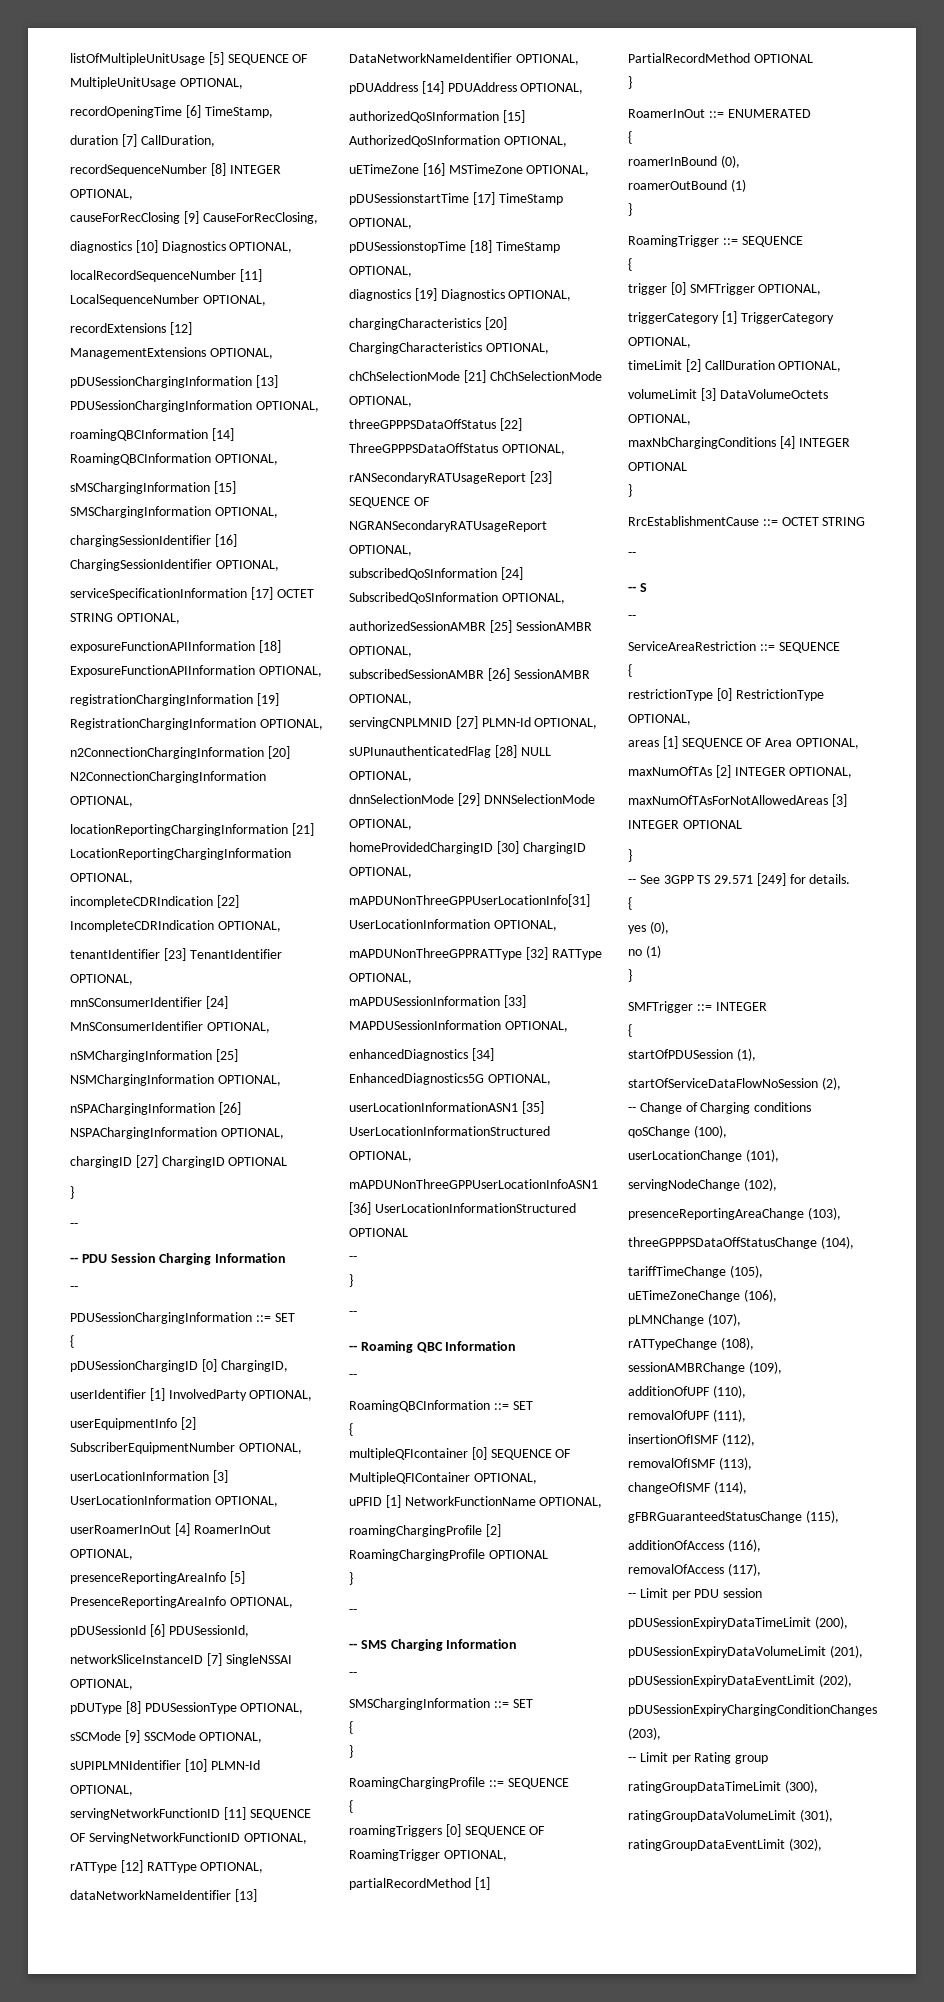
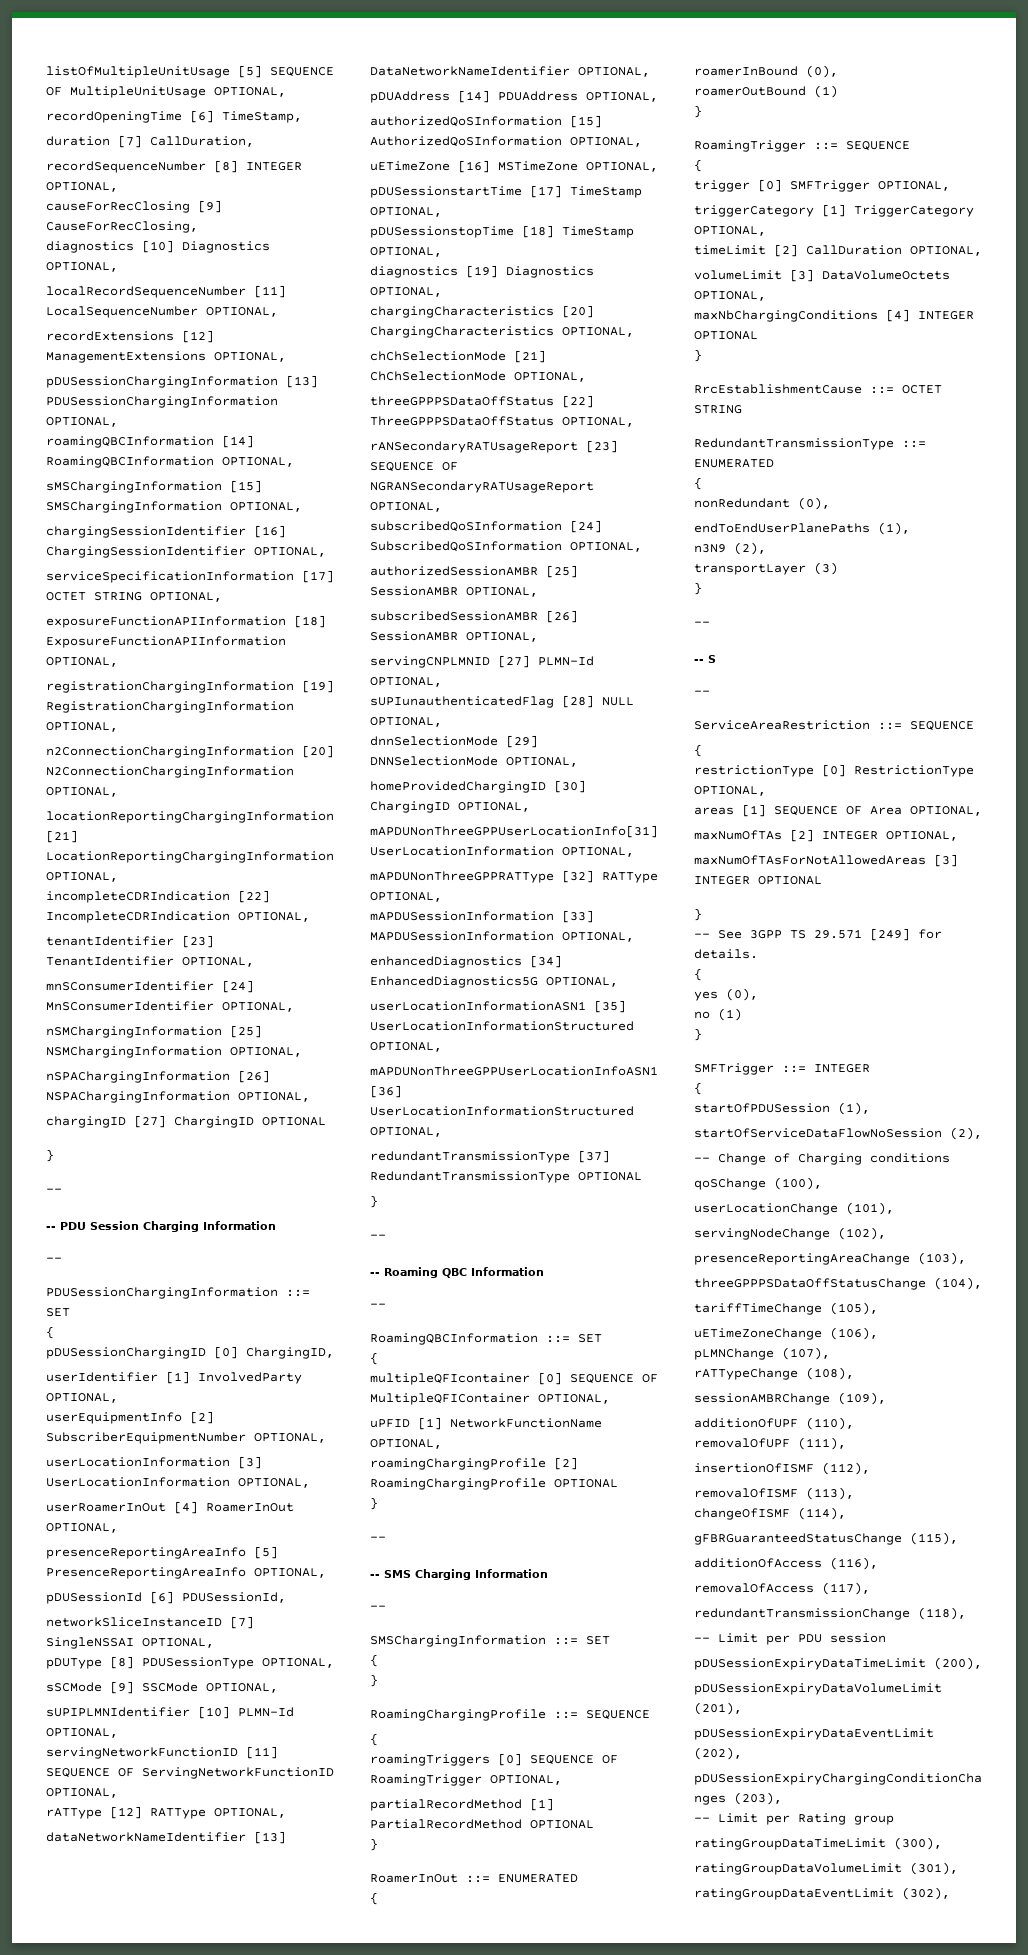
- mAPDUNonThreeGPPUserLocationInfoASN1 [36] UserLocationInformationStructured OPTIONAL
- --
+ mAPDUNonThreeGPPUserLocationInfoASN1 [36] UserLocationInformationStructured OPTIONAL,
+ redundantTransmissionType [37] RedundantTransmissionType OPTIONAL
+ RedundantTransmissionType ::= ENUMERATED
+ {
+ nonRedundant (0),
+ endToEndUserPlanePaths (1),
+ n3N9 (2),
+ transportLayer (3)
+ }
+ redundantTransmissionChange (118),

